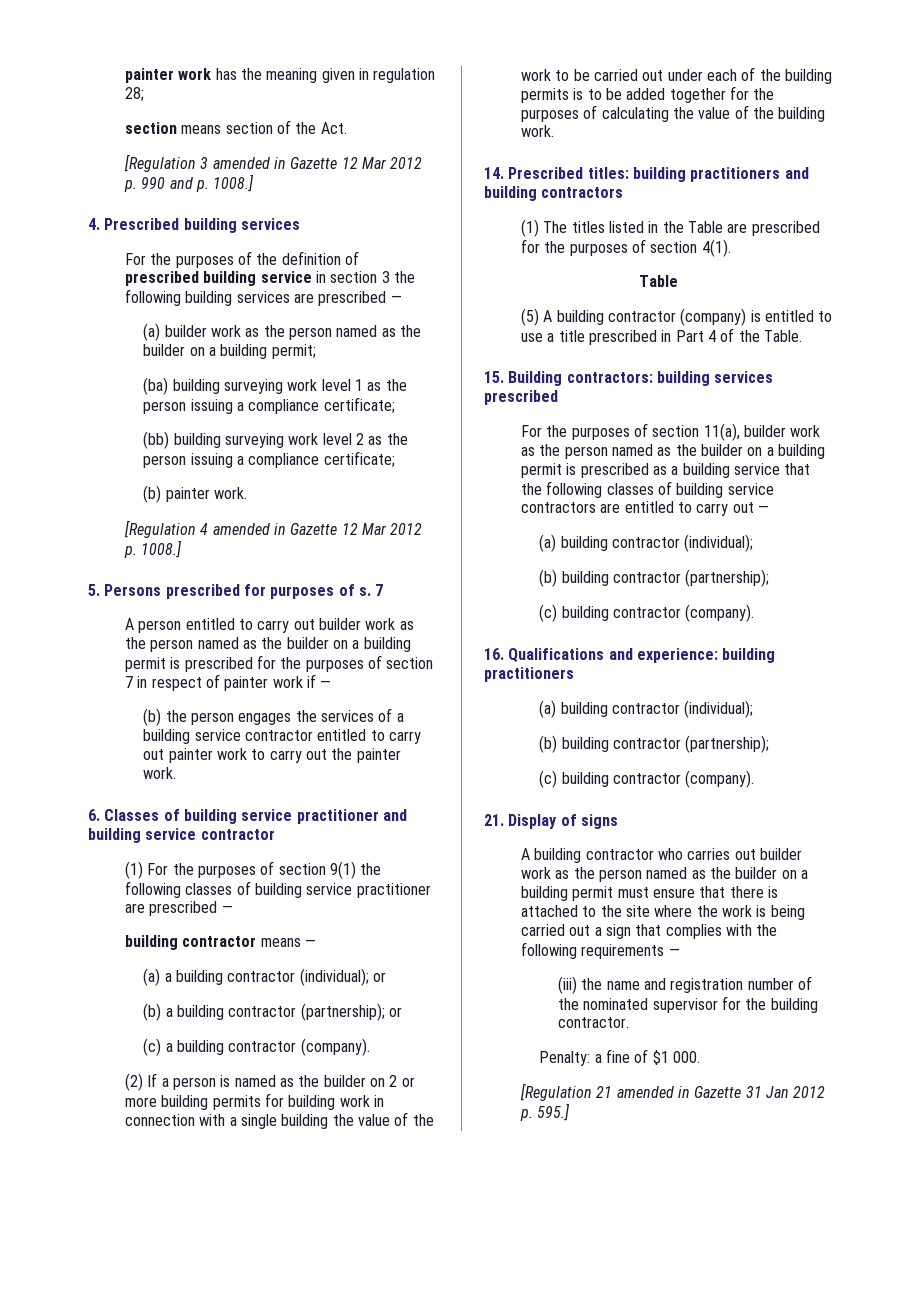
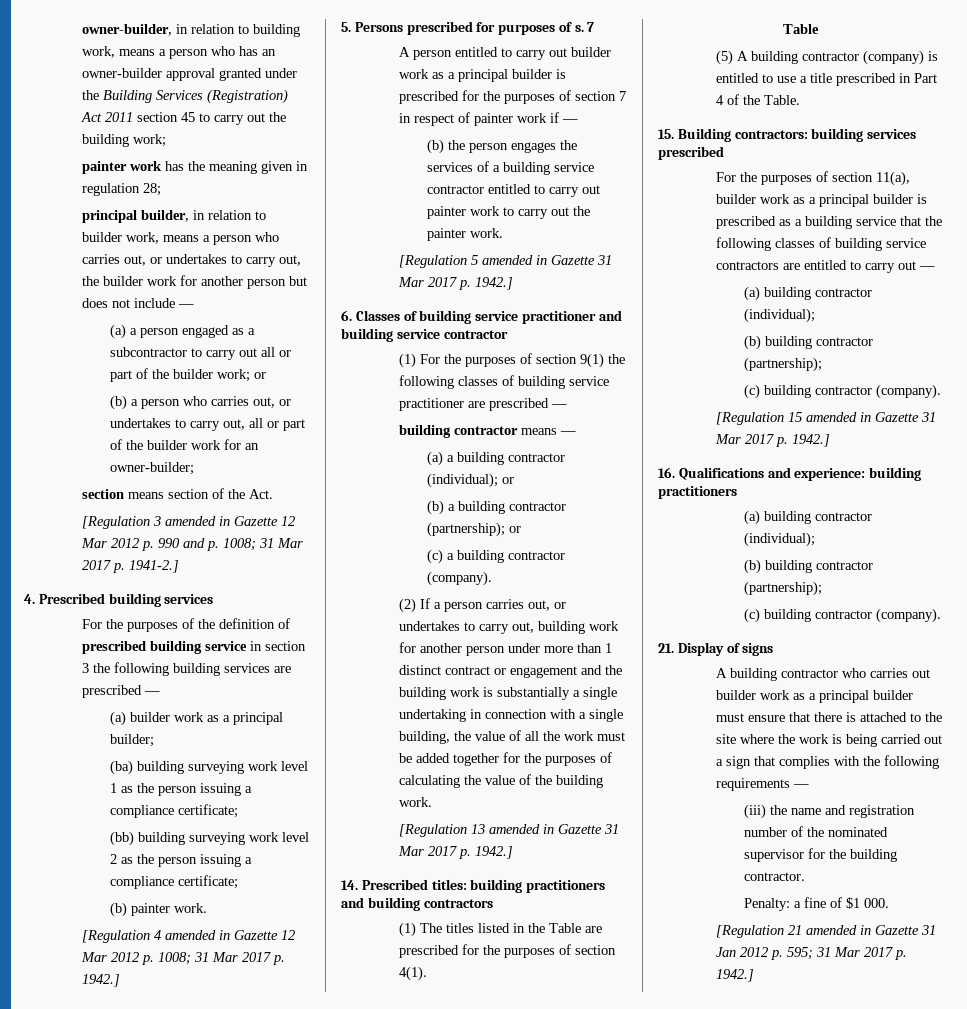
+ owner-builder, in relation to building work, means a person who has an owner-builder approval granted under the Building Services (Registration) Act 2011 section 45 to carry out the building work;
+ principal builder, in relation to builder work, means a person who carries out, or undertakes to carry out, the builder work for another person but does not include —
+ (a) a person engaged as a subcontractor to carry out all or part of the builder work; or
+ (b) a person who carries out, or undertakes to carry out, all or part of the builder work for an owner-builder;
- [Regulation 3 amended in Gazette 12 Mar 2012 p. 990 and p. 1008.]
+ [Regulation 3 amended in Gazette 12 Mar 2012 p. 990 and p. 1008; 31 Mar 2017 p. 1941-2.]
- (a) builder work as the person named as the builder on a building permit;
+ (a) builder work as a principal builder;
- [Regulation 4 amended in Gazette 12 Mar 2012 p. 1008.]
+ [Regulation 4 amended in Gazette 12 Mar 2012 p. 1008; 31 Mar 2017 p. 1942.]
- A person entitled to carry out builder work as the person named as the builder on a building permit is prescribed for the purposes of section 7 in respect of painter work if —
+ A person entitled to carry out builder work as a principal builder is prescribed for the purposes of section 7 in respect of painter work if —
+ [Regulation 5 amended in Gazette 31 Mar 2017 p. 1942.]
- (2) If a person is named as the builder on 2 or more building permits for building work in connection with a single building the value of the work to be carried out under each of the building permits is to be added together for the purposes of calculating the value of the building work.
+ (2) If a person carries out, or undertakes to carry out, building work for another person under more than 1 distinct contract or engagement and the building work is substantially a single undertaking in connection with a single building, the value of all the work must be added together for the purposes of calculating the value of the building work.
+ [Regulation 13 amended in Gazette 31 Mar 2017 p. 1942.]
- For the purposes of section 11(a), builder work as the person named as the builder on a building permit is prescribed as a building service that the following classes of building service contractors are entitled to carry out —
+ For the purposes of section 11(a), builder work as a principal builder is prescribed as a building service that the following classes of building service contractors are entitled to carry out —
+ [Regulation 15 amended in Gazette 31 Mar 2017 p. 1942.]
- A building contractor who carries out builder work as the person named as the builder on a building permit must ensure that there is attached to the site where the work is being carried out a sign that complies with the following requirements —
+ A building contractor who carries out builder work as a principal builder must ensure that there is attached to the site where the work is being carried out a sign that complies with the following requirements —
- [Regulation 21 amended in Gazette 31 Jan 2012 p. 595.]
+ [Regulation 21 amended in Gazette 31 Jan 2012 p. 595; 31 Mar 2017 p. 1942.]

